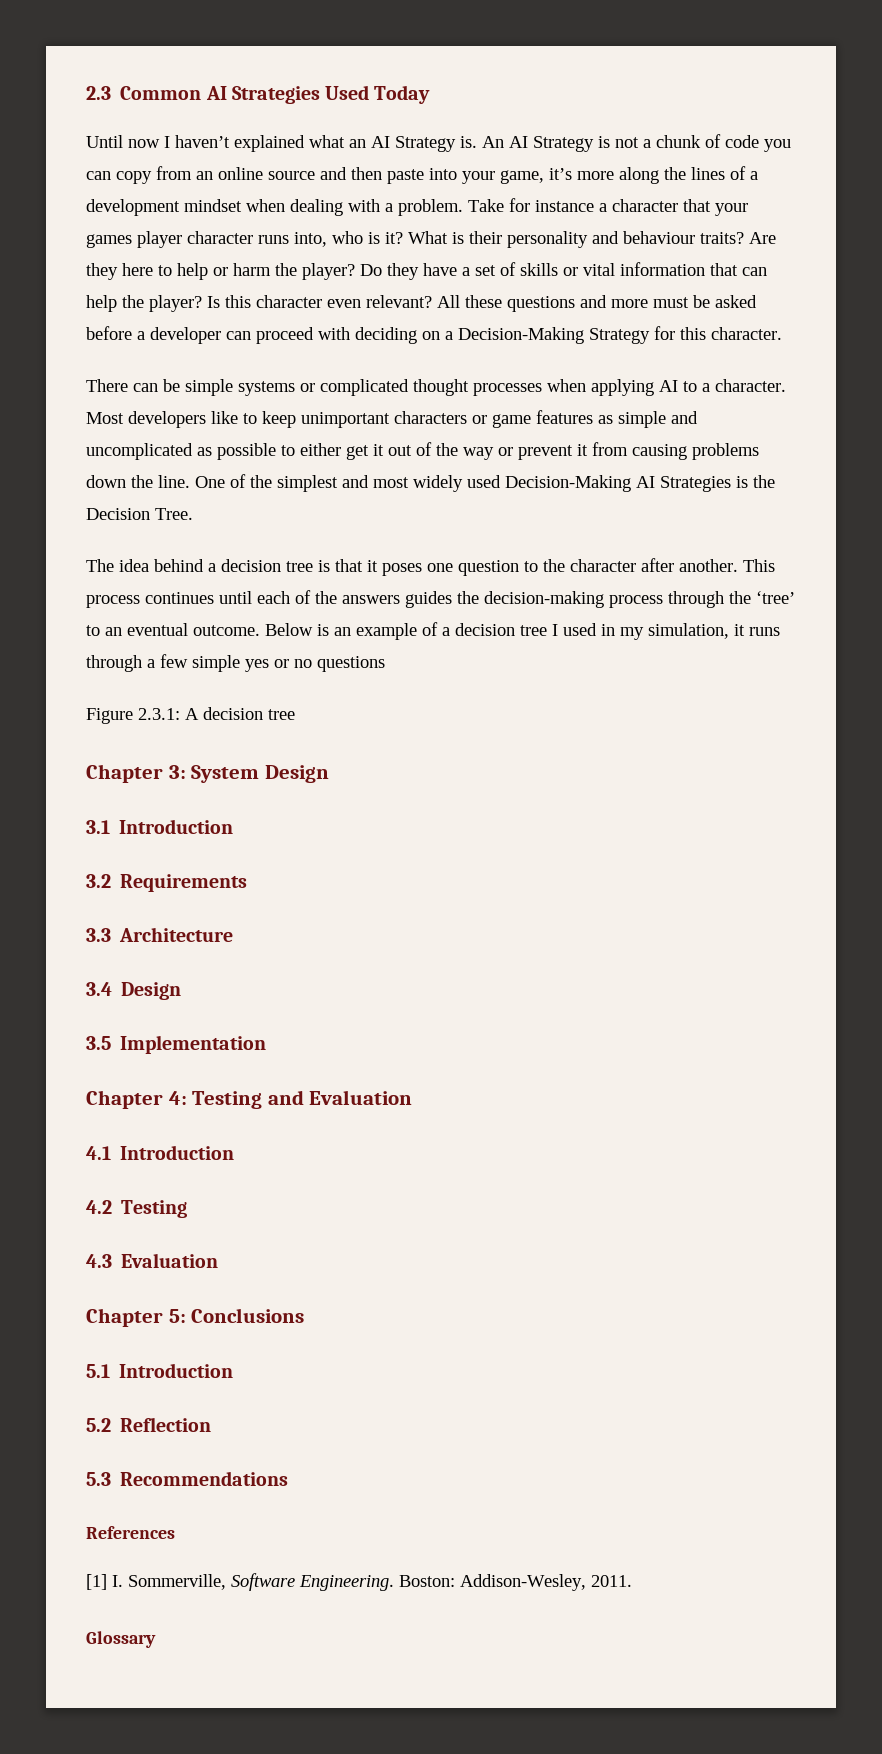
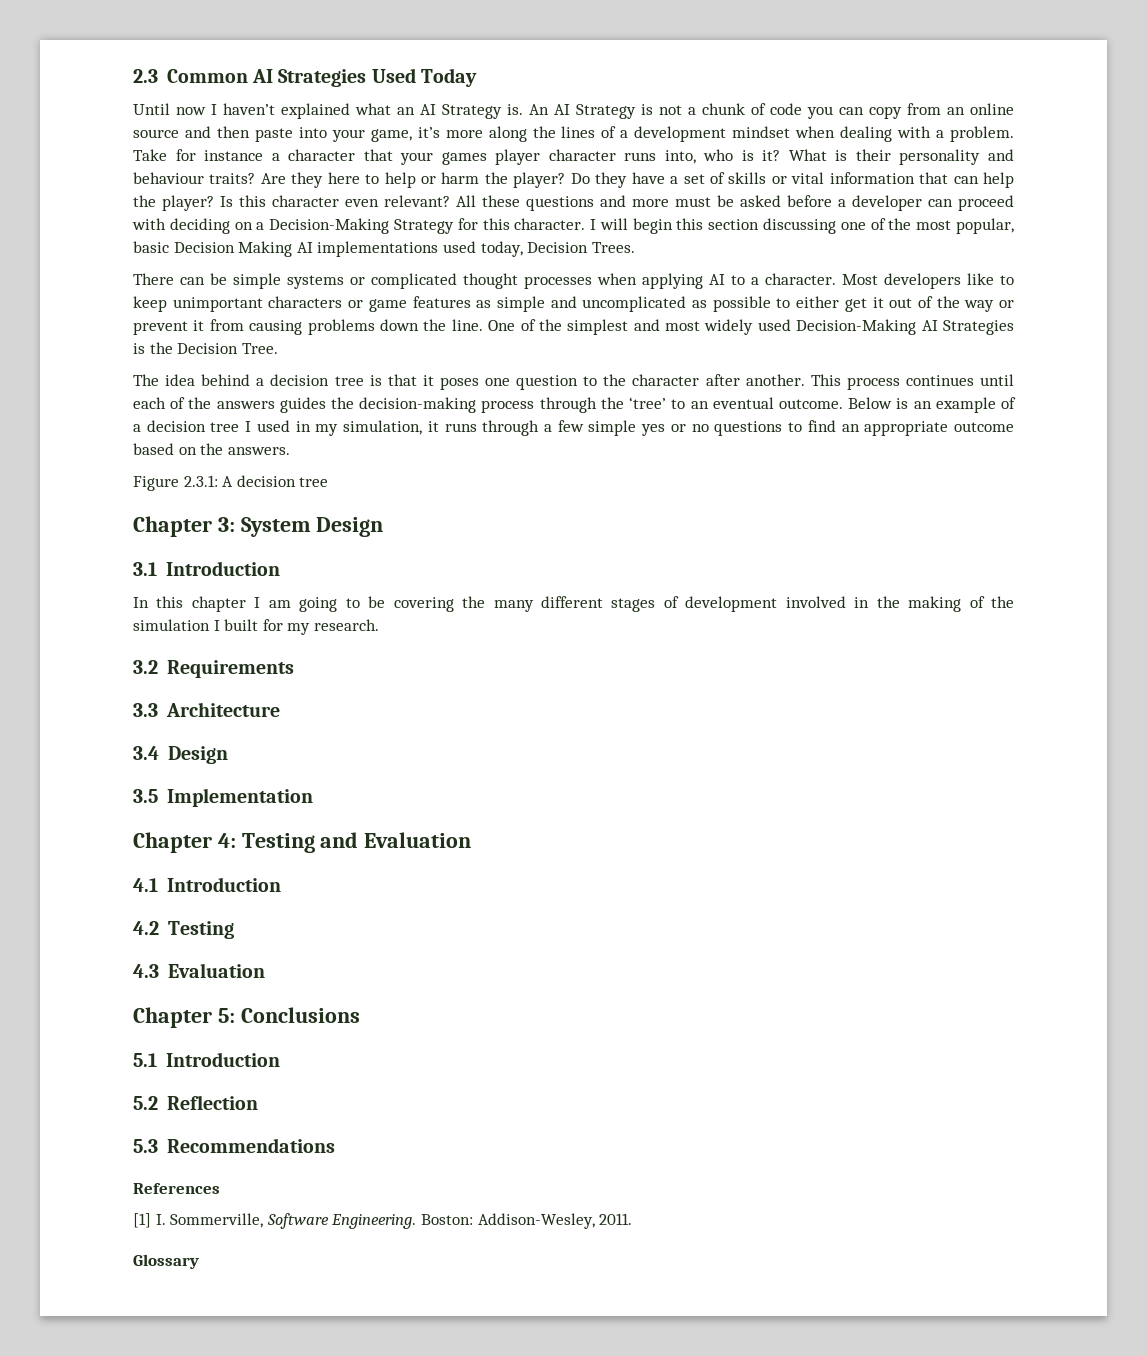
+ I will begin this section discussing one of the most popular, basic Decision Making AI implementations used today, Decision Trees.
- Below is an example of a decision tree I used in my simulation, it runs through a few simple yes or no questions
+ Below is an example of a decision tree I used in my simulation, it runs through a few simple yes or no questions to find an appropriate outcome based on the answers.
+ In this chapter I am going to be covering the many different stages of development involved in the making of the simulation I built for my research.

